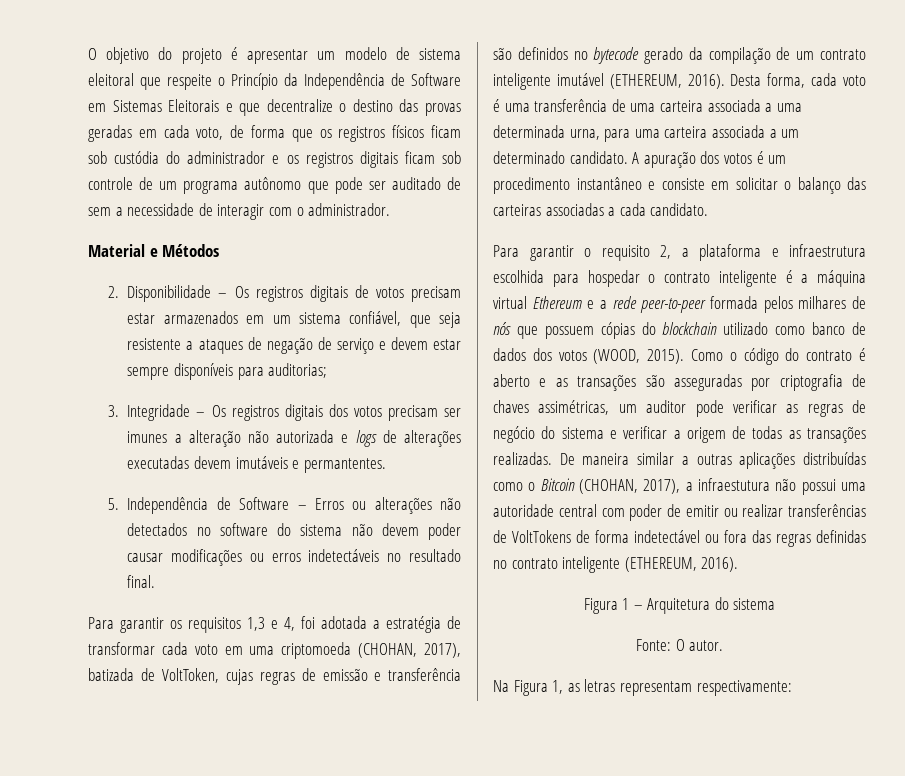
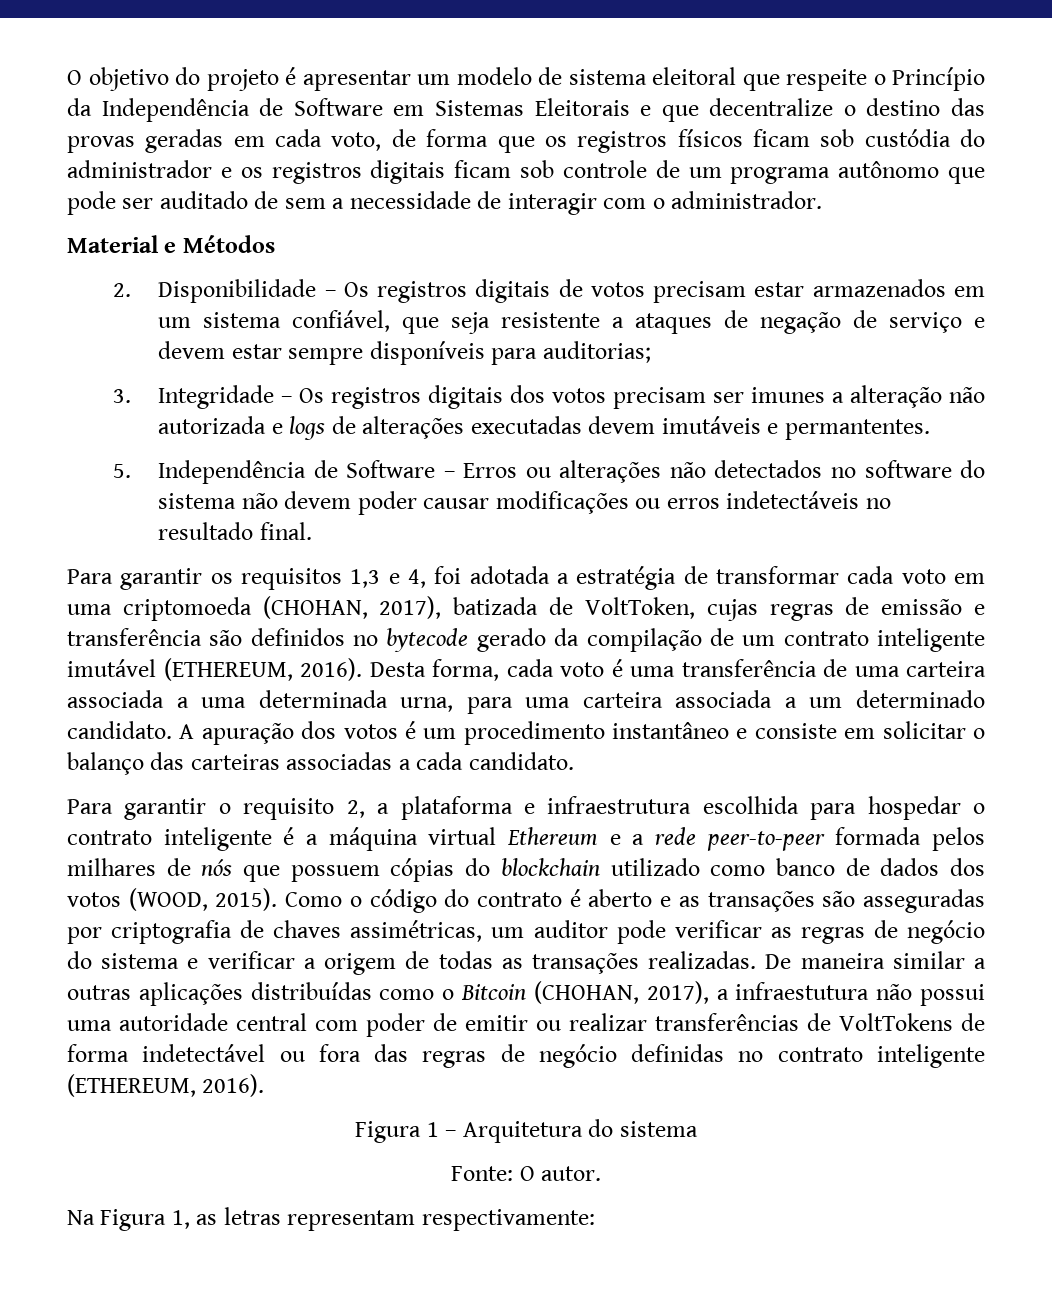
- De maneira similar a outras aplicações distribuídas como o Bitcoin (CHOHAN, 2017), a infraestutura não possui uma autoridade central com poder de emitir ou realizar transferências de VoltTokens de forma indetectável ou fora das regras definidas no contrato inteligente (ETHEREUM, 2016).
+ De maneira similar a outras aplicações distribuídas como o Bitcoin (CHOHAN, 2017), a infraestutura não possui uma autoridade central com poder de emitir ou realizar transferências de VoltTokens de forma indetectável ou fora das regras de negócio definidas no contrato inteligente (ETHEREUM, 2016).

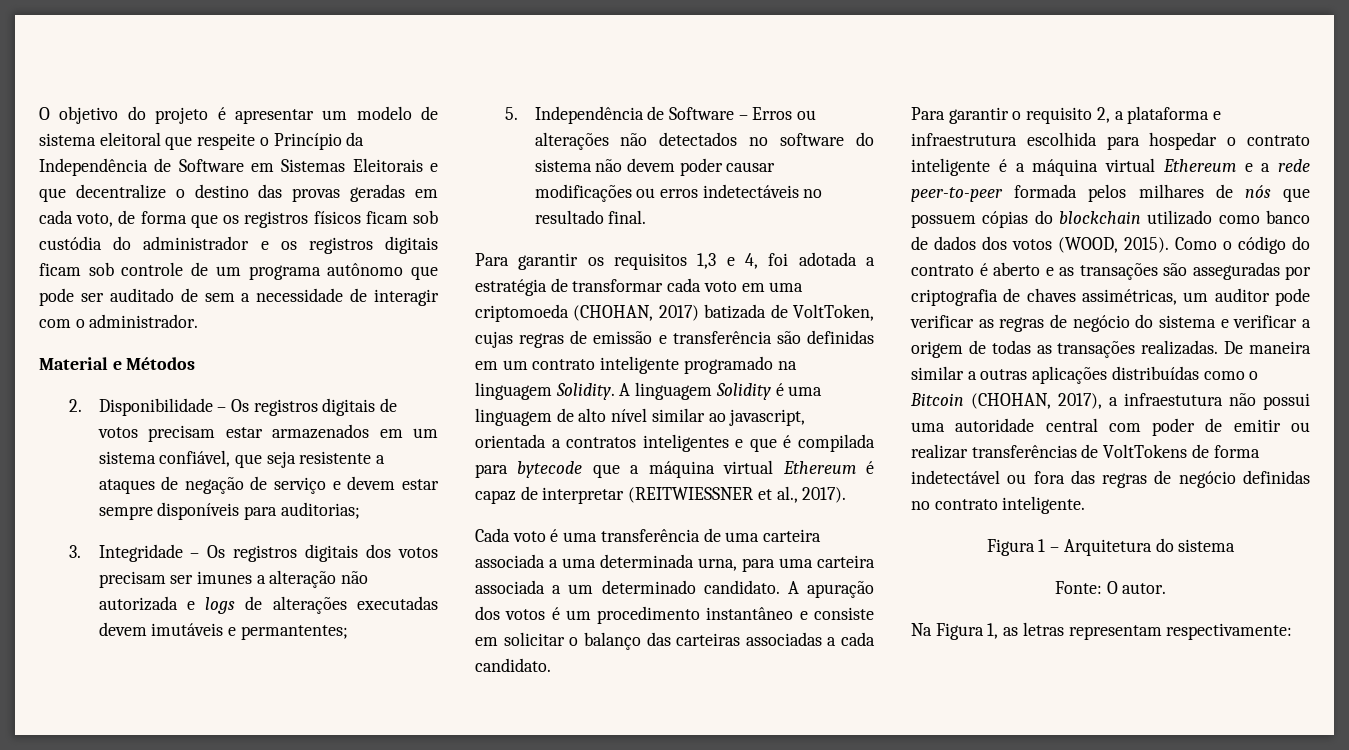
- 3. Integridade – Os registros digitais dos votos precisam ser imunes a alteração não autorizada e logs de alterações executadas devem imutáveis e permantentes.
+ 3. Integridade – Os registros digitais dos votos precisam ser imunes a alteração não autorizada e logs de alterações executadas devem imutáveis e permantentes;
- Para garantir os requisitos 1,3 e 4, foi adotada a estratégia de transformar cada voto em uma criptomoeda (CHOHAN, 2017), batizada de VoltToken, cujas regras de emissão e transferência são definidos no bytecode gerado da compilação de um contrato inteligente imutável (ETHEREUM, 2016). Desta forma, cada voto é uma transferência de uma carteira associada a uma determinada urna, para uma carteira associada a um determinado candidato.
+ Para garantir os requisitos 1,3 e 4, foi adotada a estratégia de transformar cada voto em uma criptomoeda (CHOHAN, 2017) batizada de VoltToken, cujas regras de emissão e transferência são definidas em um contrato inteligente programado na linguagem Solidity. A linguagem Solidity é uma linguagem de alto nível similar ao javascript, orientada a contratos inteligentes e que é compilada para bytecode que a máquina virtual Ethereum é capaz de interpretar (REITWIESSNER et al., 2017).
+ Cada voto é uma transferência de uma carteira associada a uma determinada urna, para uma carteira associada a um determinado candidato.
- De maneira similar a outras aplicações distribuídas como o Bitcoin (CHOHAN, 2017), a infraestutura não possui uma autoridade central com poder de emitir ou realizar transferências de VoltTokens de forma indetectável ou fora das regras de negócio definidas no contrato inteligente (ETHEREUM, 2016).
+ De maneira similar a outras aplicações distribuídas como o Bitcoin (CHOHAN, 2017), a infraestutura não possui uma autoridade central com poder de emitir ou realizar transferências de VoltTokens de forma indetectável ou fora das regras de negócio definidas no contrato inteligente.

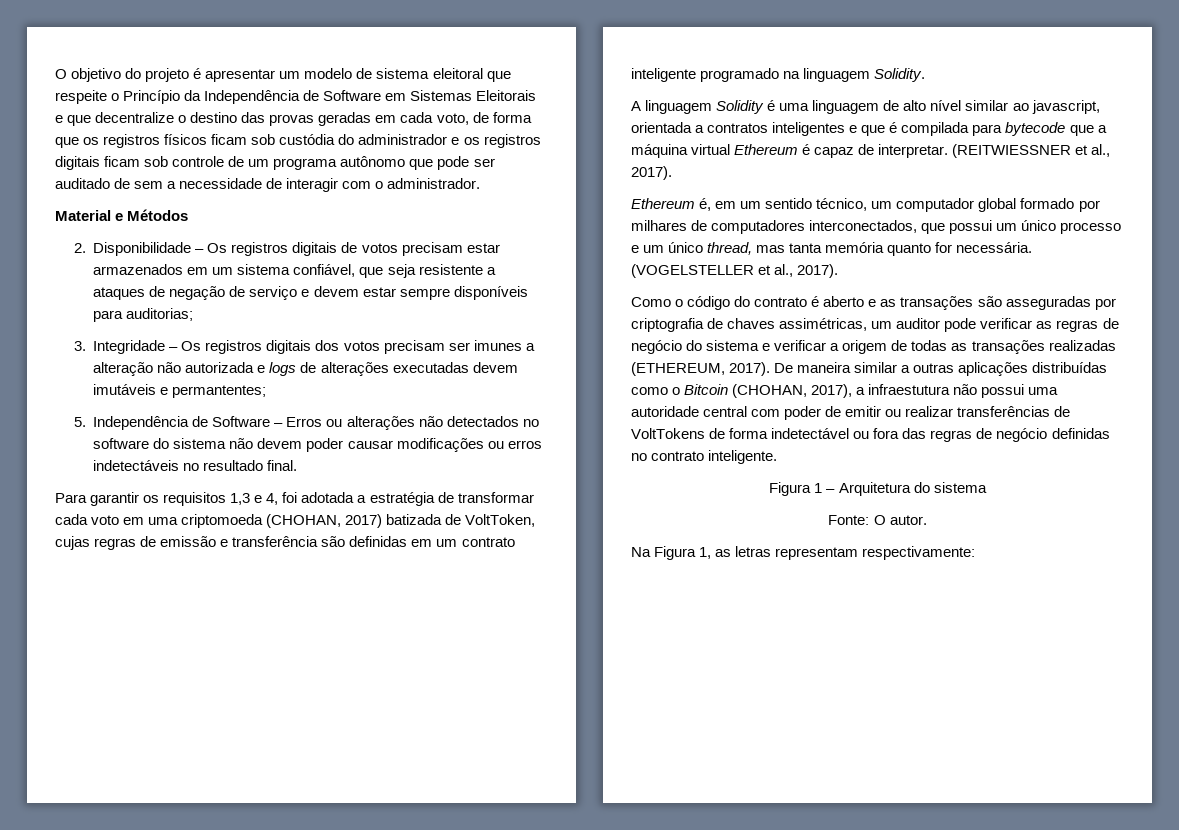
- Para garantir os requisitos 1,3 e 4, foi adotada a estratégia de transformar cada voto em uma criptomoeda (CHOHAN, 2017) batizada de VoltToken, cujas regras de emissão e transferência são definidas em um contrato inteligente programado na linguagem Solidity. A linguagem Solidity é uma linguagem de alto nível similar ao javascript, orientada a contratos inteligentes e que é compilada para bytecode que a máquina virtual Ethereum é capaz de interpretar (REITWIESSNER et al., 2017).
+ Para garantir os requisitos 1,3 e 4, foi adotada a estratégia de transformar cada voto em uma criptomoeda (CHOHAN, 2017) batizada de VoltToken, cujas regras de emissão e transferência são definidas em um contrato inteligente programado na linguagem Solidity.
+ A linguagem Solidity é uma linguagem de alto nível similar ao javascript, orientada a contratos inteligentes e que é compilada para bytecode que a máquina virtual Ethereum é capaz de interpretar. (REITWIESSNER et al., 2017).
- Cada voto é uma transferência de uma carteira associada a uma determinada urna, para uma carteira associada a um determinado candidato. A apuração dos votos é um procedimento instantâneo e consiste em solicitar o balanço das carteiras associadas a cada candidato.
- Para garantir o requisito 2, a plataforma e infraestrutura escolhida para hospedar o contrato inteligente é a máquina virtual Ethereum e a rede peer-to-peer formada pelos milhares de nós que possuem cópias do blockchain utilizado como banco de dados dos votos (WOOD, 2015). Como o código do contrato é aberto e as transações são asseguradas por criptografia de chaves assimétricas, um auditor pode verificar as regras de negócio do sistema e verificar a origem de todas as transações realizadas.
+ Ethereum é, em um sentido técnico, um computador global formado por milhares de computadores interconectados, que possui um único processo e um único thread, mas tanta memória quanto for necessária. (VOGELSTELLER et al., 2017).
+ Como o código do contrato é aberto e as transações são asseguradas por criptografia de chaves assimétricas, um auditor pode verificar as regras de negócio do sistema e verificar a origem de todas as transações realizadas (ETHEREUM, 2017).

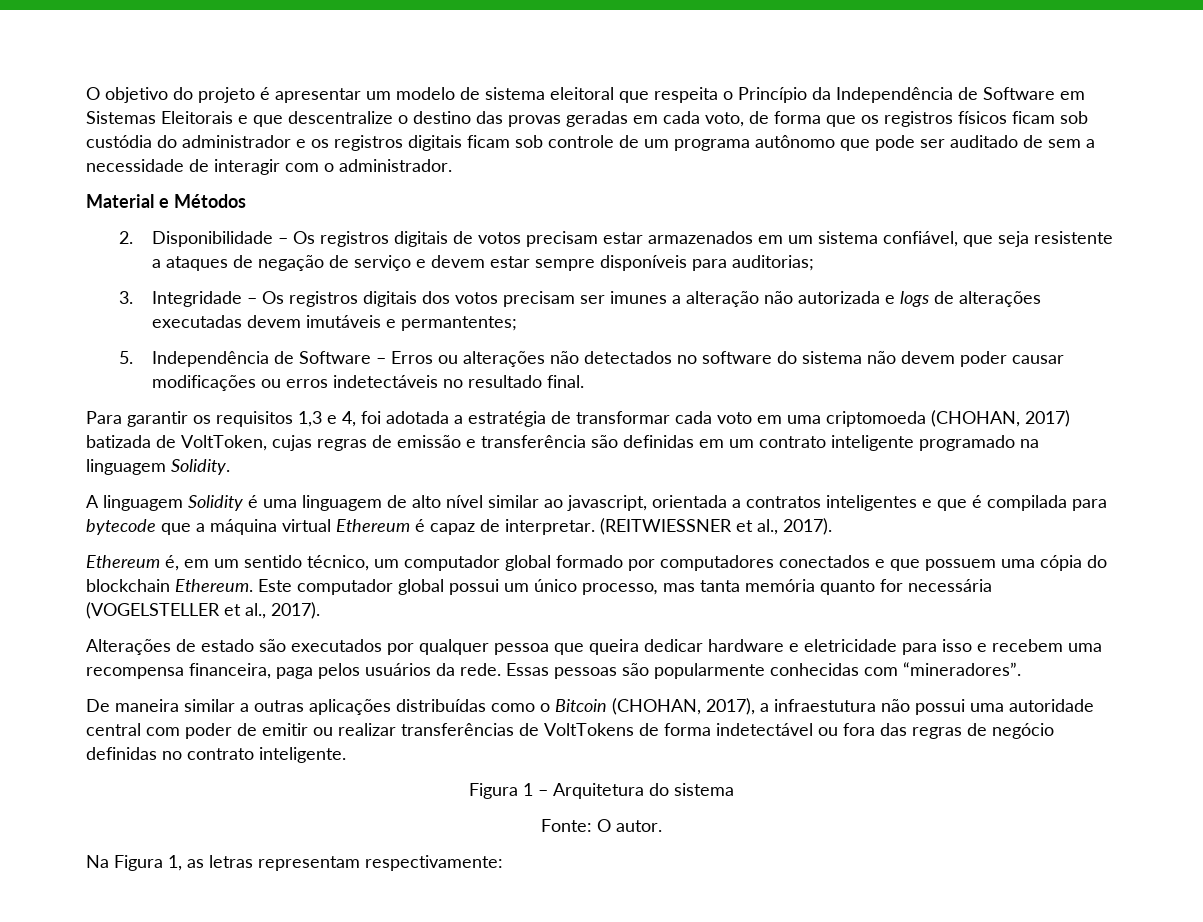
- O objetivo do projeto é apresentar um modelo de sistema eleitoral que respeite o Princípio da Independência de Software em Sistemas Eleitorais e que decentralize o destino das provas geradas em cada voto, de forma que os registros físicos ficam sob custódia do administrador e os registros digitais ficam sob controle de um programa autônomo que pode ser auditado de sem a necessidade de interagir com o administrador.
+ O objetivo do projeto é apresentar um modelo de sistema eleitoral que respeita o Princípio da Independência de Software em Sistemas Eleitorais e que descentralize o destino das provas geradas em cada voto, de forma que os registros físicos ficam sob custódia do administrador e os registros digitais ficam sob controle de um programa autônomo que pode ser auditado de sem a necessidade de interagir com o administrador.
- Ethereum é, em um sentido técnico, um computador global formado por milhares de computadores interconectados, que possui um único processo e um único thread, mas tanta memória quanto for necessária. (VOGELSTELLER et al., 2017).
+ Ethereum é, em um sentido técnico, um computador global formado por computadores conectados e que possuem uma cópia do blockchain Ethereum. Este computador global possui um único processo, mas tanta memória quanto for necessária (VOGELSTELLER et al., 2017).
- Como o código do contrato é aberto e as transações são asseguradas por criptografia de chaves assimétricas, um auditor pode verificar as regras de negócio do sistema e verificar a origem de todas as transações realizadas (ETHEREUM, 2017). De maneira similar a outras aplicações distribuídas como o Bitcoin (CHOHAN, 2017), a infraestutura não possui uma autoridade central com poder de emitir ou realizar transferências de VoltTokens de forma indetectável ou fora das regras de negócio definidas no contrato inteligente.
+ Alterações de estado são executados por qualquer pessoa que queira dedicar hardware e eletricidade para isso e recebem uma recompensa financeira, paga pelos usuários da rede. Essas pessoas são popularmente conhecidas com “mineradores”.
+ De maneira similar a outras aplicações distribuídas como o Bitcoin (CHOHAN, 2017), a infraestutura não possui uma autoridade central com poder de emitir ou realizar transferências de VoltTokens de forma indetectável ou fora das regras de negócio definidas no contrato inteligente.

